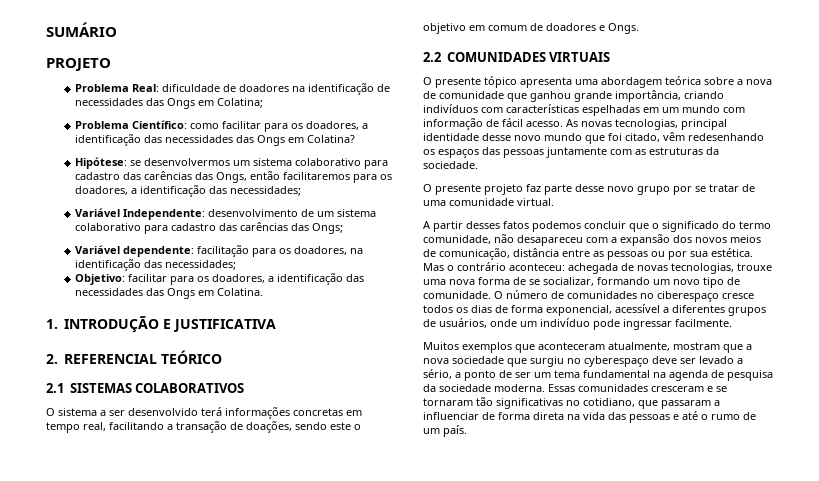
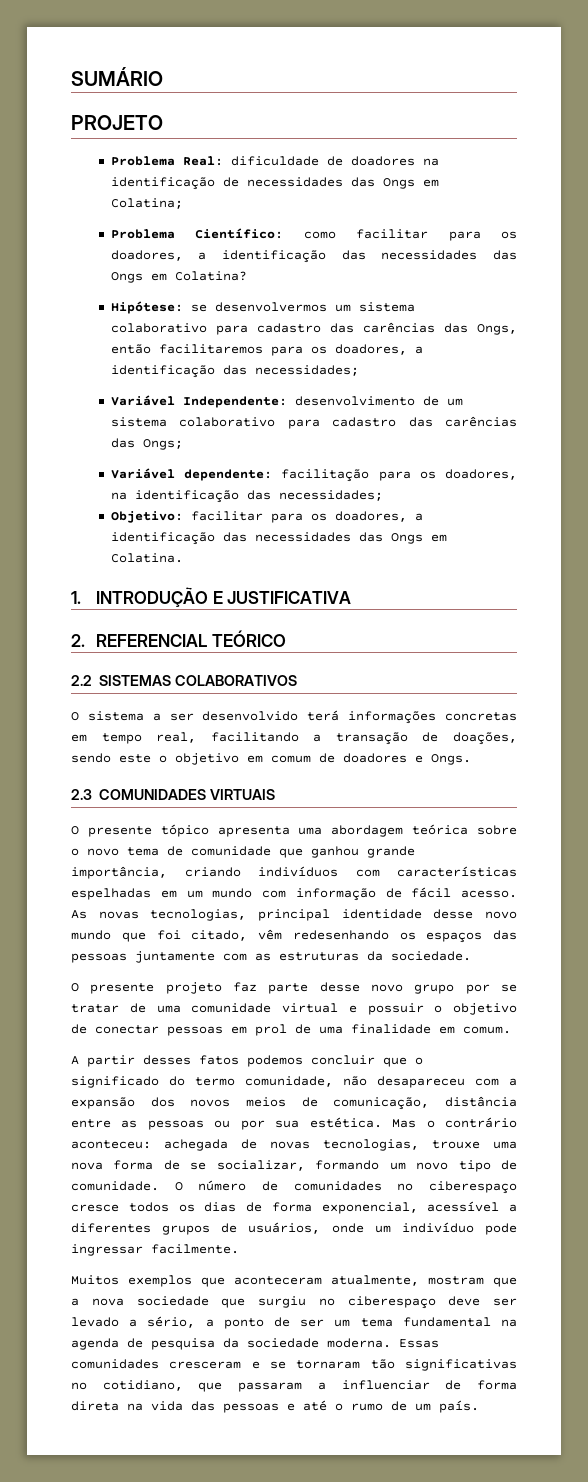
- 2.1 SISTEMAS COLABORATIVOS
+ 2.2 SISTEMAS COLABORATIVOS
- 2.2 COMUNIDADES VIRTUAIS
+ 2.3 COMUNIDADES VIRTUAIS
- O presente tópico apresenta uma abordagem teórica sobre a nova de comunidade que ganhou grande importância, criando indivíduos com características espelhadas em um mundo com informação de fácil acesso.
+ O presente tópico apresenta uma abordagem teórica sobre o novo tema de comunidade que ganhou grande importância, criando indivíduos com características espelhadas em um mundo com informação de fácil acesso.
- O presente projeto faz parte desse novo grupo por se tratar de uma comunidade virtual.
+ O presente projeto faz parte desse novo grupo por se tratar de uma comunidade virtual e possuir o objetivo de conectar pessoas em prol de uma finalidade em comum.
- Muitos exemplos que aconteceram atualmente, mostram que a nova sociedade que surgiu no cyberespaço deve ser levado a sério, a ponto de ser um tema fundamental na agenda de pesquisa da sociedade moderna.
+ Muitos exemplos que aconteceram atualmente, mostram que a nova sociedade que surgiu no ciberespaço deve ser levado a sério, a ponto de ser um tema fundamental na agenda de pesquisa da sociedade moderna.

